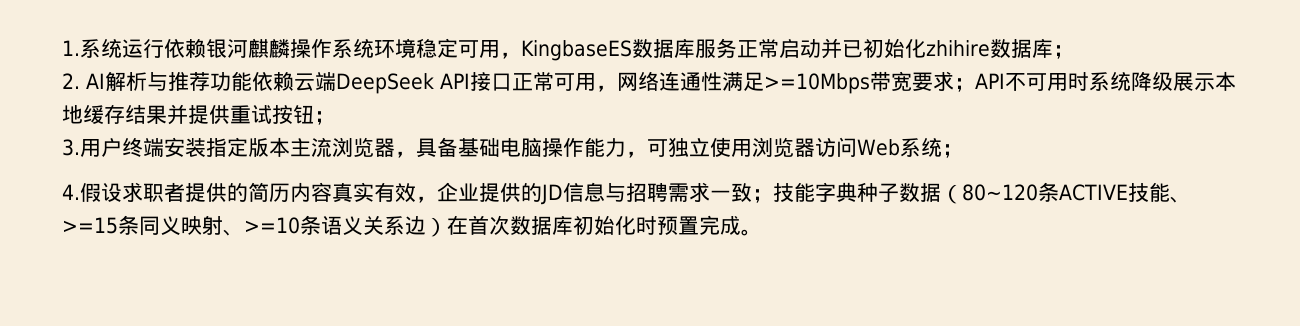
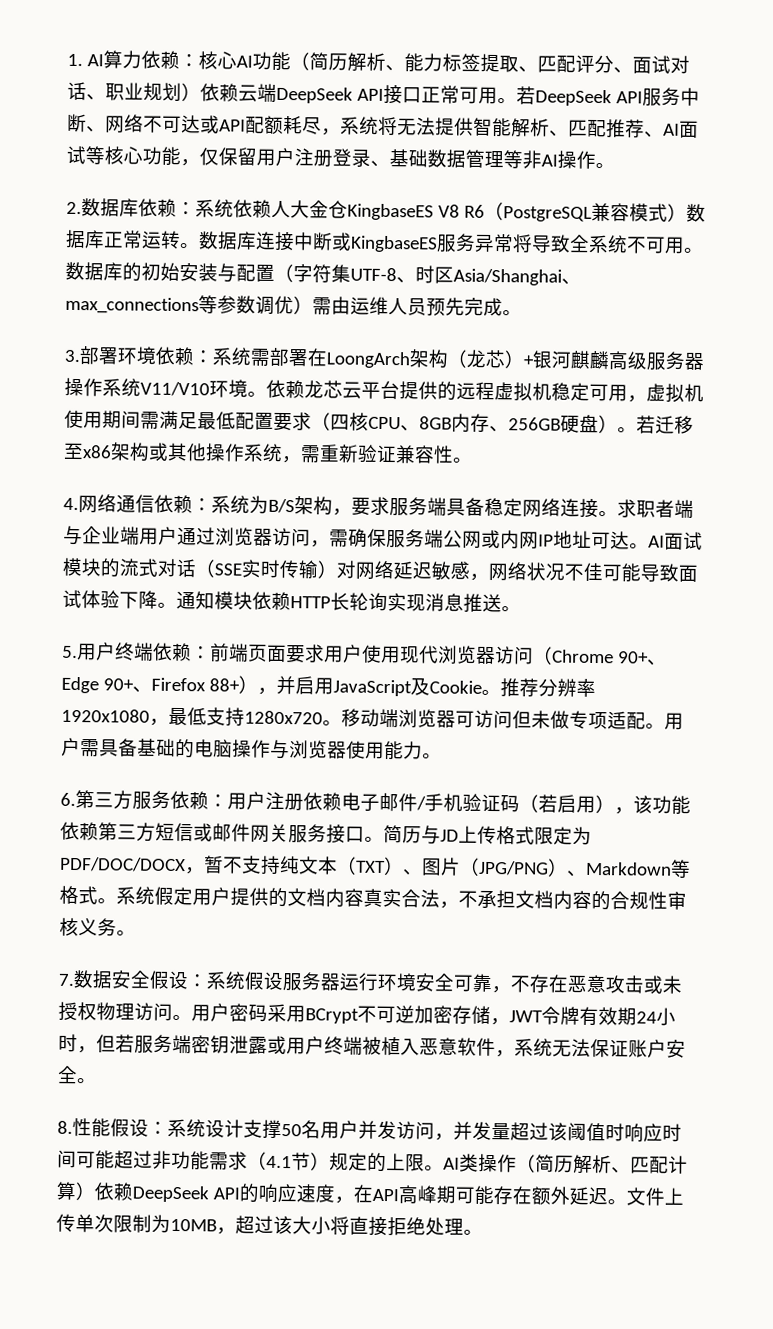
- 1.系统运行依赖银河麒麟操作系统环境稳定可用，KingbaseES数据库服务正常启动并已初始化zhihire数据库；
- 2. AI解析与推荐功能依赖云端DeepSeek API接口正常可用，网络连通性满足>=10Mbps带宽要求；API不可用时系统降级展示本地缓存结果并提供重试按钮；
- 3.用户终端安装指定版本主流浏览器，具备基础电脑操作能力，可独立使用浏览器访问Web系统；
- 4.假设求职者提供的简历内容真实有效，企业提供的JD信息与招聘需求一致；技能字典种子数据（80~120条ACTIVE技能、>=15条同义映射、>=10条语义关系边）在首次数据库初始化时预置完成。
+ 1. AI算力依赖：核心AI功能（简历解析、能力标签提取、匹配评分、面试对话、职业规划）依赖云端DeepSeek API接口正常可用。若DeepSeek API服务中断、网络不可达或API配额耗尽，系统将无法提供智能解析、匹配推荐、AI面试等核心功能，仅保留用户注册登录、基础数据管理等非AI操作。
+ 2.数据库依赖：系统依赖人大金仓KingbaseES V8 R6（PostgreSQL兼容模式）数据库正常运转。数据库连接中断或KingbaseES服务异常将导致全系统不可用。数据库的初始安装与配置（字符集UTF-8、时区Asia/Shanghai、max_connections等参数调优）需由运维人员预先完成。
+ 3.部署环境依赖：系统需部署在LoongArch架构（龙芯）+银河麒麟高级服务器操作系统V11/V10环境。依赖龙芯云平台提供的远程虚拟机稳定可用，虚拟机使用期间需满足最低配置要求（四核CPU、8GB内存、256GB硬盘）。若迁移至x86架构或其他操作系统，需重新验证兼容性。
+ 4.网络通信依赖：系统为B/S架构，要求服务端具备稳定网络连接。求职者端与企业端用户通过浏览器访问，需确保服务端公网或内网IP地址可达。AI面试模块的流式对话（SSE实时传输）对网络延迟敏感，网络状况不佳可能导致面试体验下降。通知模块依赖HTTP长轮询实现消息推送。
+ 5.用户终端依赖：前端页面要求用户使用现代浏览器访问（Chrome 90+、Edge 90+、Firefox 88+），并启用JavaScript及Cookie。推荐分辨率1920x1080，最低支持1280x720。移动端浏览器可访问但未做专项适配。用户需具备基础的电脑操作与浏览器使用能力。
+ 6.第三方服务依赖：用户注册依赖电子邮件/手机验证码（若启用），该功能依赖第三方短信或邮件网关服务接口。简历与JD上传格式限定为PDF/DOC/DOCX，暂不支持纯文本（TXT）、图片（JPG/PNG）、Markdown等格式。系统假定用户提供的文档内容真实合法，不承担文档内容的合规性审核义务。
+ 7.数据安全假设：系统假设服务器运行环境安全可靠，不存在恶意攻击或未授权物理访问。用户密码采用BCrypt不可逆加密存储，JWT令牌有效期24小时，但若服务端密钥泄露或用户终端被植入恶意软件，系统无法保证账户安全。
+ 8.性能假设：系统设计支撑50名用户并发访问，并发量超过该阈值时响应时间可能超过非功能需求（4.1节）规定的上限。AI类操作（简历解析、匹配计算）依赖DeepSeek API的响应速度，在API高峰期可能存在额外延迟。文件上传单次限制为10MB，超过该大小将直接拒绝处理。

